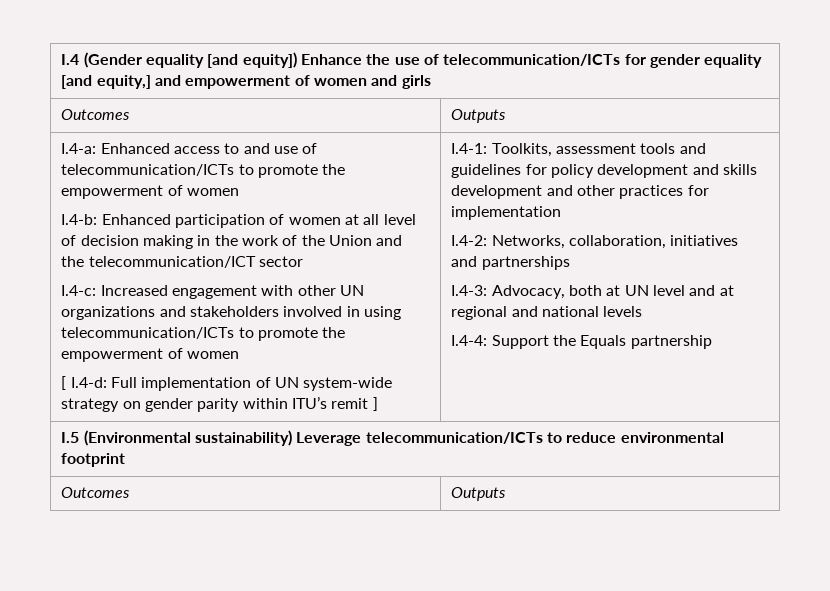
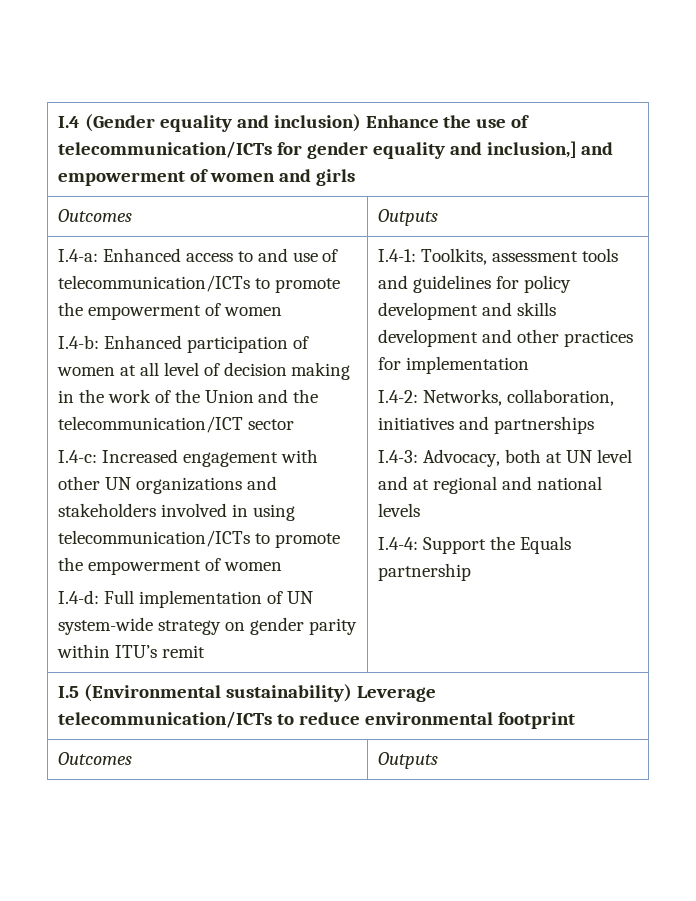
- I.4 (Gender equality [and equity]) Enhance the use of telecommunication/ICTs for gender equality [and equity,] and empowerment of women and girls
+ I.4 (Gender equality and inclusion) Enhance the use of telecommunication/ICTs for gender equality and inclusion,] and empowerment of women and girls
- [ I.4-d: Full implementation of UN system-wide strategy on gender parity within ITU’s remit ]
+ I.4-d: Full implementation of UN system-wide strategy on gender parity within ITU’s remit

